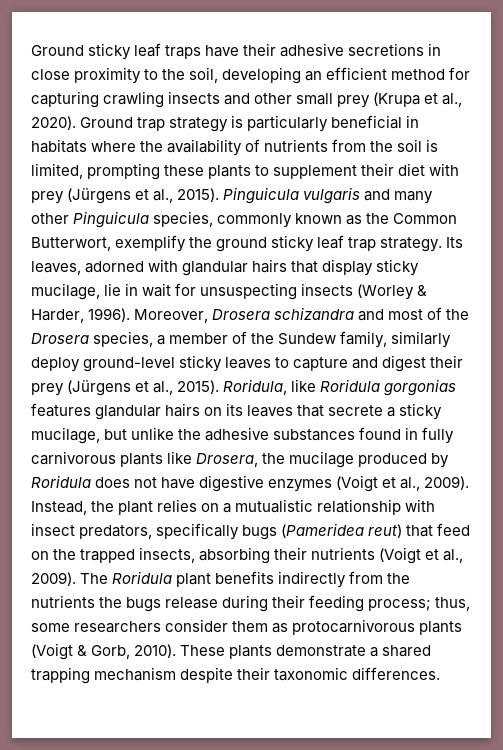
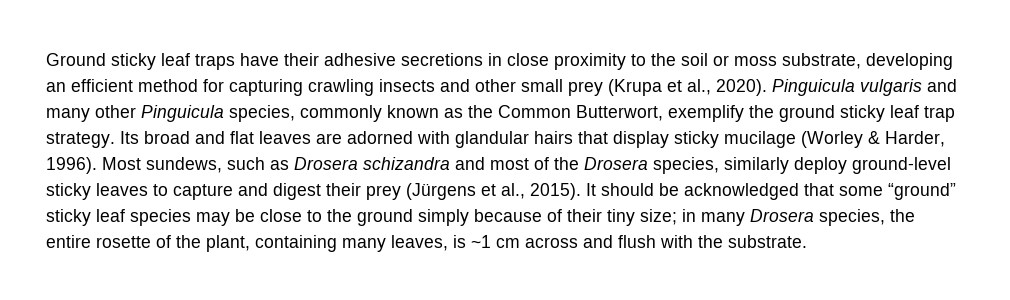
- Ground sticky leaf traps have their adhesive secretions in close proximity to the soil, developing an efficient method for capturing crawling insects and other small prey (Krupa et al., 2020).
+ Ground sticky leaf traps have their adhesive secretions in close proximity to the soil or moss substrate, developing an efficient method for capturing crawling insects and other small prey (Krupa et al., 2020).
- Ground trap strategy is particularly beneficial in habitats where the availability of nutrients from the soil is limited, prompting these plants to supplement their diet with prey (Jürgens et al., 2015).
- Its leaves, adorned with glandular hairs that display sticky mucilage, lie in wait for unsuspecting insects (Worley & Harder, 1996). Moreover, Drosera schizandra and most of the Drosera species, a member of the Sundew family, similarly deploy ground-level sticky leaves to capture and digest their prey (Jürgens et al., 2015).
+ Its broad and flat leaves are adorned with glandular hairs that display sticky mucilage (Worley & Harder, 1996). Most sundews, such as Drosera schizandra and most of the Drosera species, similarly deploy ground-level sticky leaves to capture and digest their prey (Jürgens et al., 2015).
- Roridula, like Roridula gorgonias features glandular hairs on its leaves that secrete a sticky mucilage, but unlike the adhesive substances found in fully carnivorous plants like Drosera, the mucilage produced by Roridula does not have digestive enzymes (Voigt et al., 2009). Instead, the plant relies on a mutualistic relationship with insect predators, specifically bugs (Pameridea reut) that feed on the trapped insects, absorbing their nutrients (Voigt et al., 2009). The Roridula plant benefits indirectly from the nutrients the bugs release during their feeding process; thus, some researchers consider them as protocarnivorous plants (Voigt & Gorb, 2010). These plants demonstrate a shared trapping mechanism despite their taxonomic differences.
+ It should be acknowledged that some “ground” sticky leaf species may be close to the ground simply because of their tiny size; in many Drosera species, the entire rosette of the plant, containing many leaves, is ~1 cm across and flush with the substrate.

